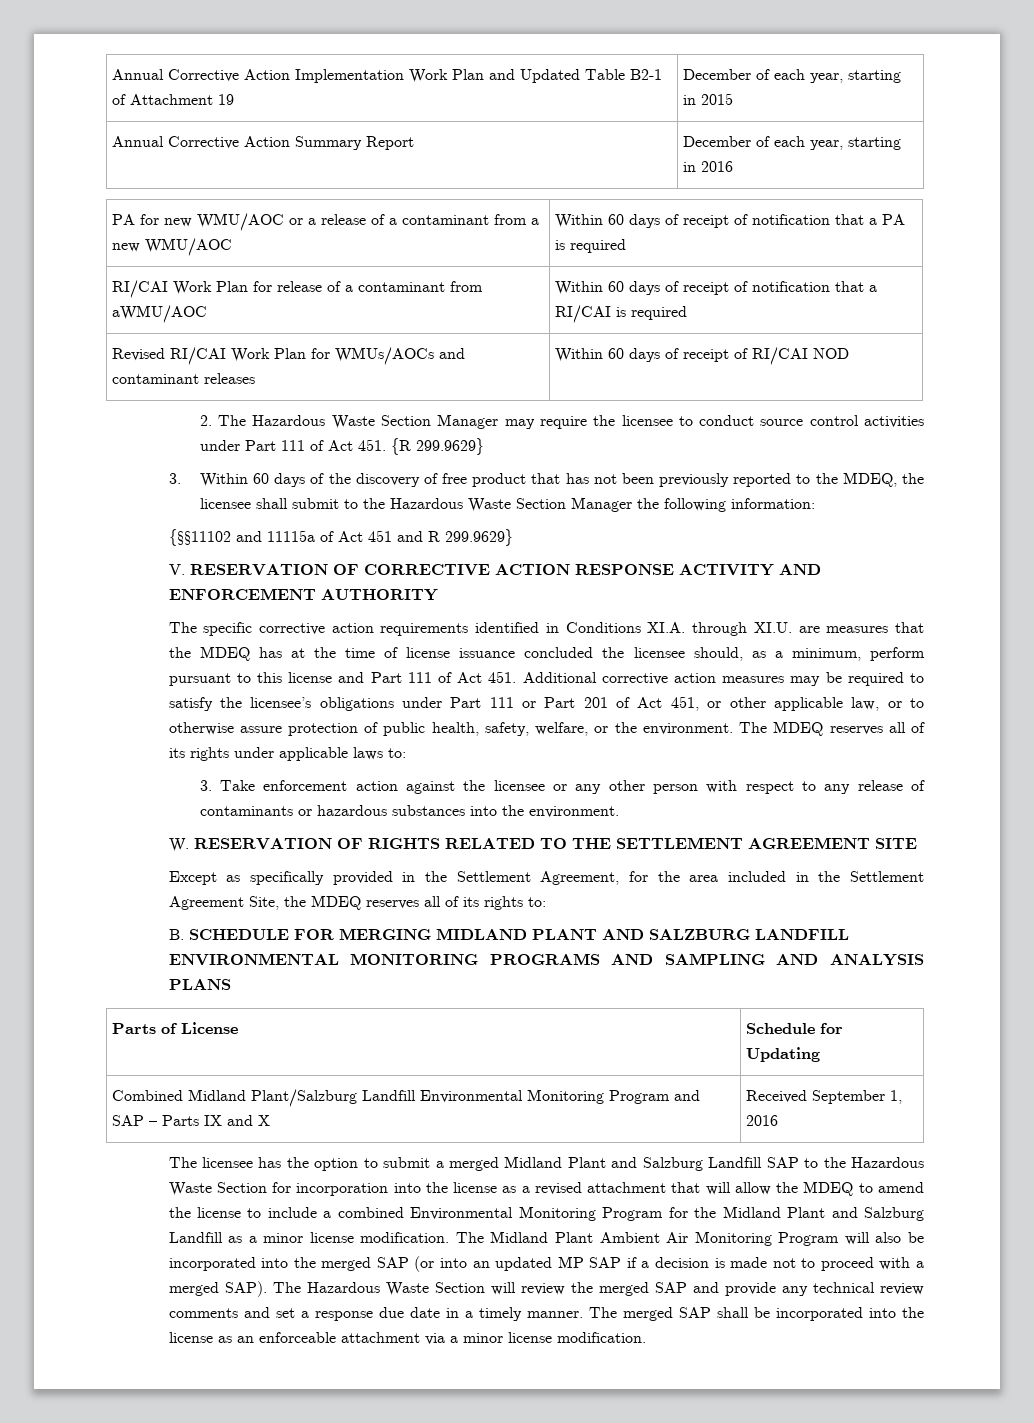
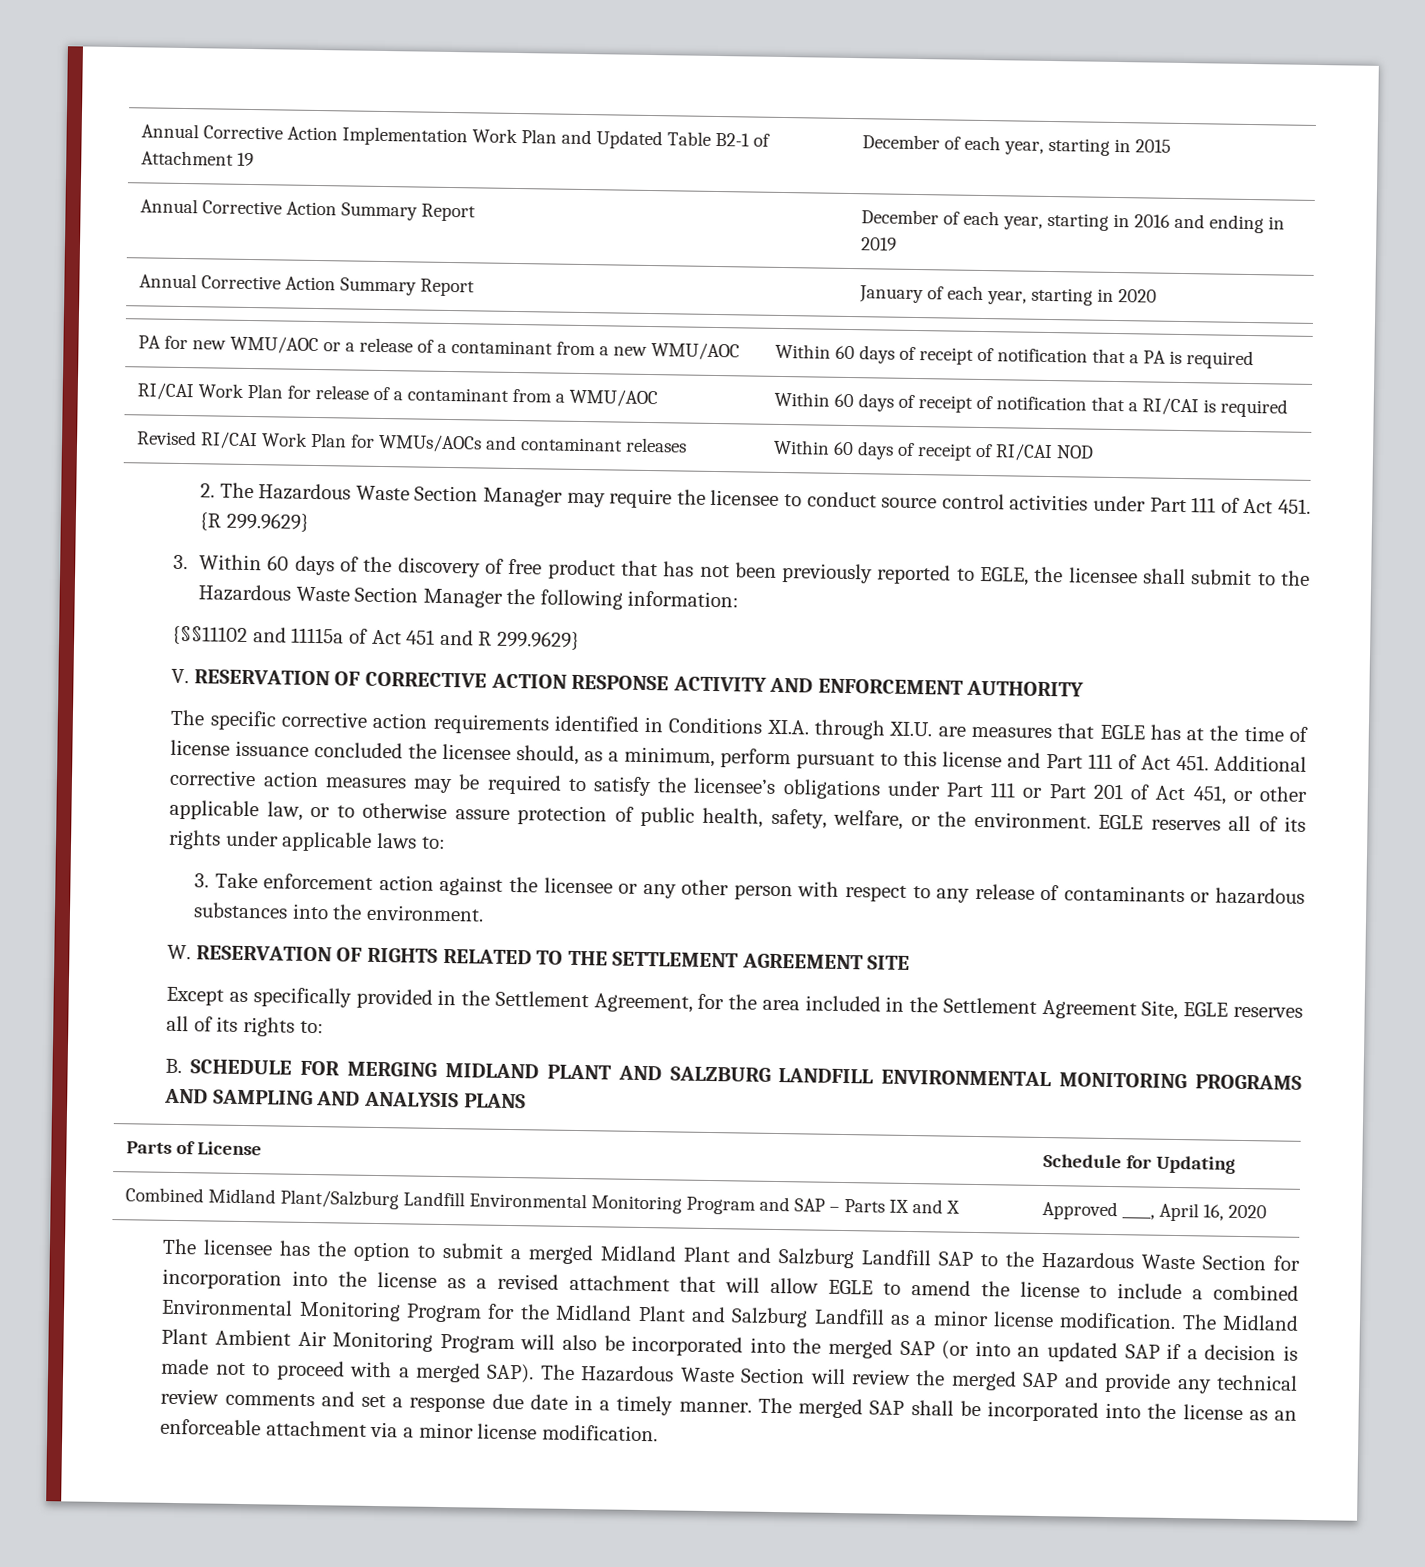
- Annual Corrective Action Summary Report | December of each year, starting in 2016
+ Annual Corrective Action Summary Report | December of each year, starting in 2016 and ending in 2019
+ Annual Corrective Action Summary Report | January of each year, starting in 2020
- RI/CAI Work Plan for release of a contaminant from aWMU/AOC | Within 60 days of receipt of notification that a RI/CAI is required
+ RI/CAI Work Plan for release of a contaminant from a WMU/AOC | Within 60 days of receipt of notification that a RI/CAI is required
- 3. Within 60 days of the discovery of free product that has not been previously reported to the MDEQ, the licensee shall submit to the Hazardous Waste Section Manager the following information:
+ 3. Within 60 days of the discovery of free product that has not been previously reported to EGLE, the licensee shall submit to the Hazardous Waste Section Manager the following information:
- The specific corrective action requirements identified in Conditions XI.A. through XI.U. are measures that the MDEQ has at the time of license issuance concluded the licensee should, as a minimum, perform pursuant to this license and Part 111 of Act 451. Additional corrective action measures may be required to satisfy the licensee’s obligations under Part 111 or Part 201 of Act 451, or other applicable law, or to otherwise assure protection of public health, safety, welfare, or the environment.
+ The specific corrective action requirements identified in Conditions XI.A. through XI.U. are measures that EGLE has at the time of license issuance concluded the licensee should, as a minimum, perform pursuant to this license and Part 111 of Act 451. Additional corrective action measures may be required to satisfy the licensee’s obligations under Part 111 or Part 201 of Act 451, or other applicable law, or to otherwise assure protection of public health, safety, welfare, or the environment.
- The MDEQ reserves all of its rights under applicable laws to:
+ EGLE reserves all of its rights under applicable laws to:
- Except as specifically provided in the Settlement Agreement, for the area included in the Settlement Agreement Site, the MDEQ reserves all of its rights to:
+ Except as specifically provided in the Settlement Agreement, for the area included in the Settlement Agreement Site, EGLE reserves all of its rights to:
- Combined Midland Plant/Salzburg Landfill Environmental Monitoring Program and SAP – Parts IX and X | Received September 1, 2016
+ Combined Midland Plant/Salzburg Landfill Environmental Monitoring Program and SAP – Parts IX and X | Approved ____, April 16, 2020
- The licensee has the option to submit a merged Midland Plant and Salzburg Landfill SAP to the Hazardous Waste Section for incorporation into the license as a revised attachment that will allow the MDEQ to amend the license to include a combined Environmental Monitoring Program for the Midland Plant and Salzburg Landfill as a minor license modification.
+ The licensee has the option to submit a merged Midland Plant and Salzburg Landfill SAP to the Hazardous Waste Section for incorporation into the license as a revised attachment that will allow EGLE to amend the license to include a combined Environmental Monitoring Program for the Midland Plant and Salzburg Landfill as a minor license modification.
- The Midland Plant Ambient Air Monitoring Program will also be incorporated into the merged SAP (or into an updated MP SAP if a decision is made not to proceed with a merged SAP).
+ The Midland Plant Ambient Air Monitoring Program will also be incorporated into the merged SAP (or into an updated SAP if a decision is made not to proceed with a merged SAP).

